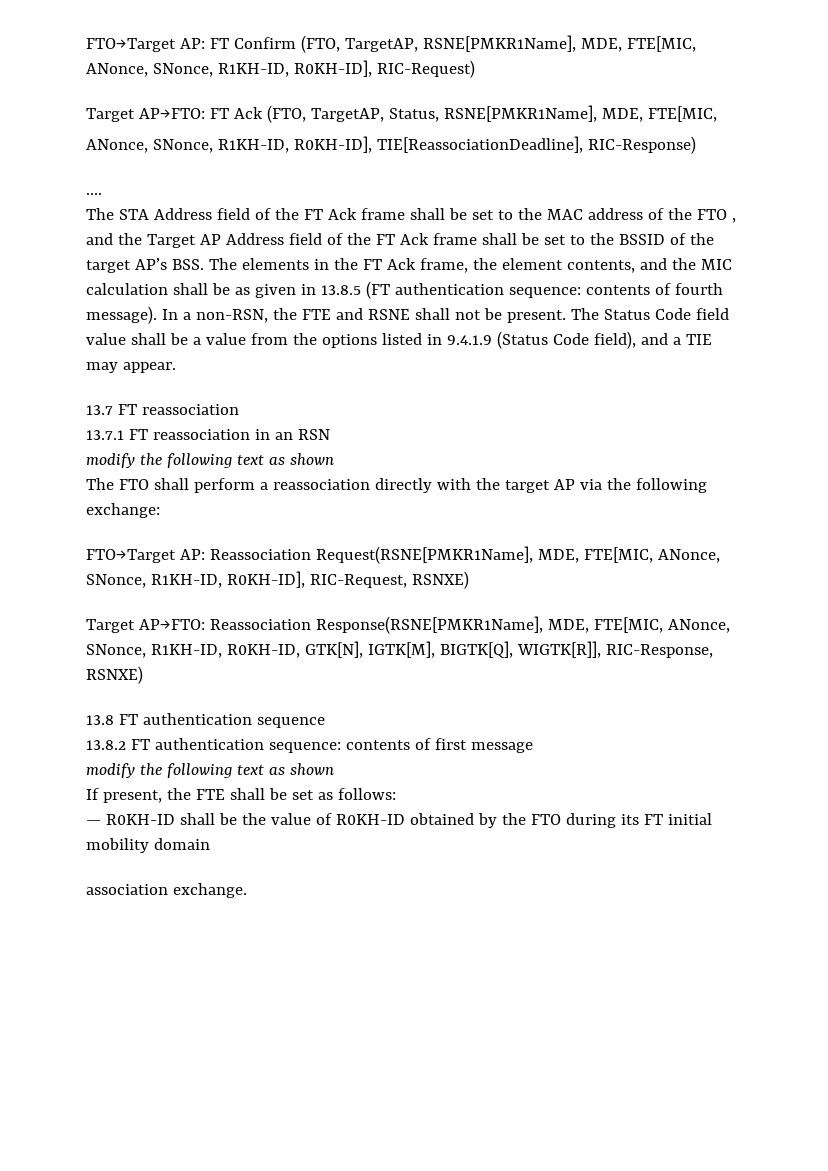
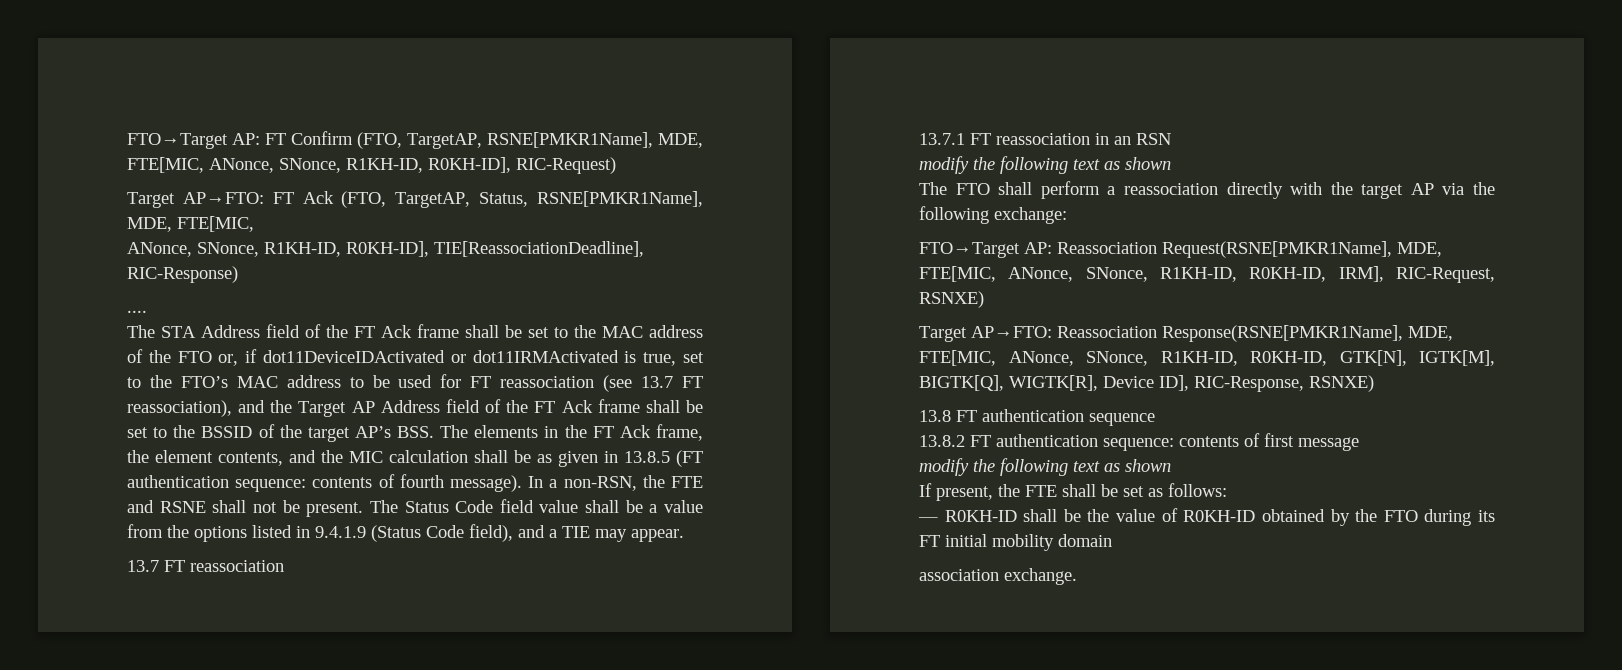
- The STA Address field of the FT Ack frame shall be set to the MAC address of the FTO , and the Target AP Address field of the FT Ack frame shall be set to the BSSID of the target AP’s BSS. The elements in the FT Ack frame, the element contents, and the MIC calculation shall be as given in 13.8.5 (FT authentication sequence:
+ The STA Address field of the FT Ack frame shall be set to the MAC address of the FTO or, if dot11DeviceIDActivated or dot11IRMActivated is true, set to the FTO’s MAC address to be used for FT reassociation (see 13.7 FT reassociation), and the Target AP Address field of the FT Ack frame shall be set to the BSSID of the target AP’s BSS. The elements in the FT Ack frame, the element contents, and the MIC calculation shall be as given in 13.8.5 (FT authentication sequence:
- FTO→Target AP: Reassociation Request(RSNE[PMKR1Name], MDE, FTE[MIC, ANonce, SNonce, R1KH-ID, R0KH-ID], RIC-Request, RSNXE)
+ FTO→Target AP: Reassociation Request(RSNE[PMKR1Name], MDE, FTE[MIC, ANonce, SNonce, R1KH-ID, R0KH-ID, IRM], RIC-Request, RSNXE)
- Target AP→FTO: Reassociation Response(RSNE[PMKR1Name], MDE, FTE[MIC, ANonce, SNonce, R1KH-ID, R0KH-ID, GTK[N], IGTK[M], BIGTK[Q], WIGTK[R]], RIC-Response, RSNXE)
+ Target AP→FTO: Reassociation Response(RSNE[PMKR1Name], MDE, FTE[MIC, ANonce, SNonce, R1KH-ID, R0KH-ID, GTK[N], IGTK[M], BIGTK[Q], WIGTK[R], Device ID], RIC-Response, RSNXE)

